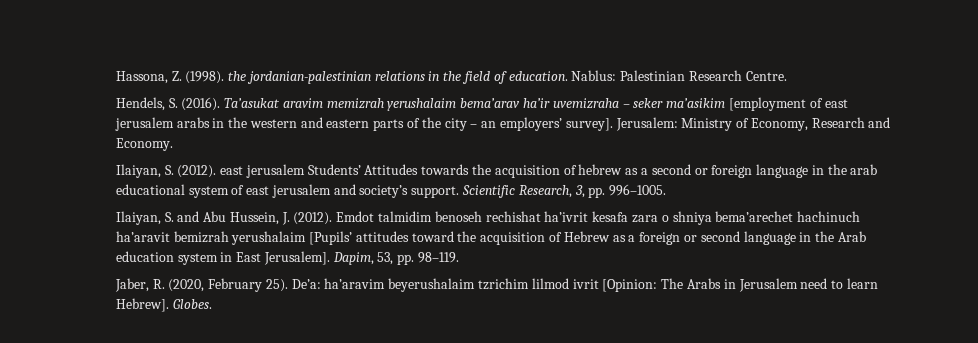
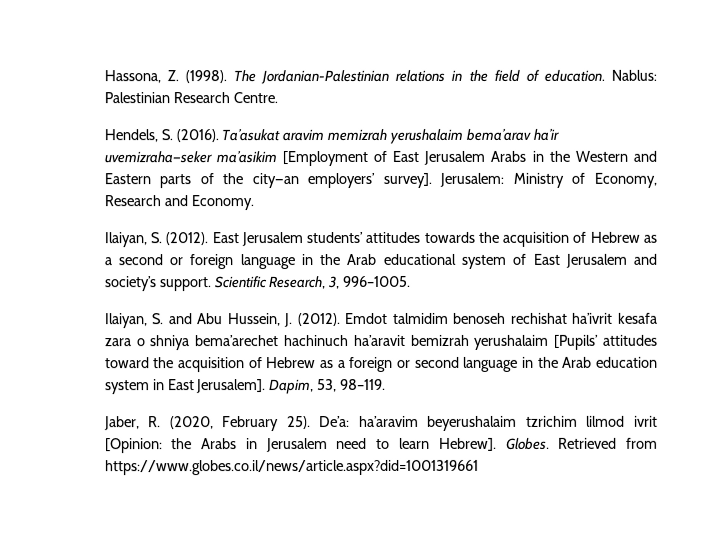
- Hassona, Z. (1998). the jordanian-palestinian relations in the field of education.
+ Hassona, Z. (1998). The Jordanian-Palestinian relations in the field of education.
- Ta’asukat aravim memizrah yerushalaim bema’arav ha’ir uvemizraha – seker ma’asikim [employment of east jerusalem arabs in the western and eastern parts of the city – an employers’ survey].
+ Ta’asukat aravim memizrah yerushalaim bema’arav ha’ir uvemizraha—seker ma’asikim [Employment of East Jerusalem Arabs in the Western and Eastern parts of the city—an employers’ survey].
- Ilaiyan, S. (2012). east jerusalem Students’ Attitudes towards the acquisition of hebrew as a second or foreign language in the arab educational system of east jerusalem and society’s support.
+ Ilaiyan, S. (2012). East Jerusalem students’ attitudes towards the acquisition of Hebrew as a second or foreign language in the Arab educational system of East Jerusalem and society’s support.
- Scientific Research, 3, pp. 996–1005.
+ Scientific Research, 3, 996–1005.
- Dapim, 53, pp. 98–119.
+ Dapim, 53, 98–119.
- De’a: ha’aravim beyerushalaim tzrichim lilmod ivrit [Opinion: The Arabs in Jerusalem need to learn Hebrew].
+ De’a: ha’aravim beyerushalaim tzrichim lilmod ivrit [Opinion: the Arabs in Jerusalem need to learn Hebrew].
+ Retrieved from https://www.globes.co.il/news/article.aspx?did=1001319661

